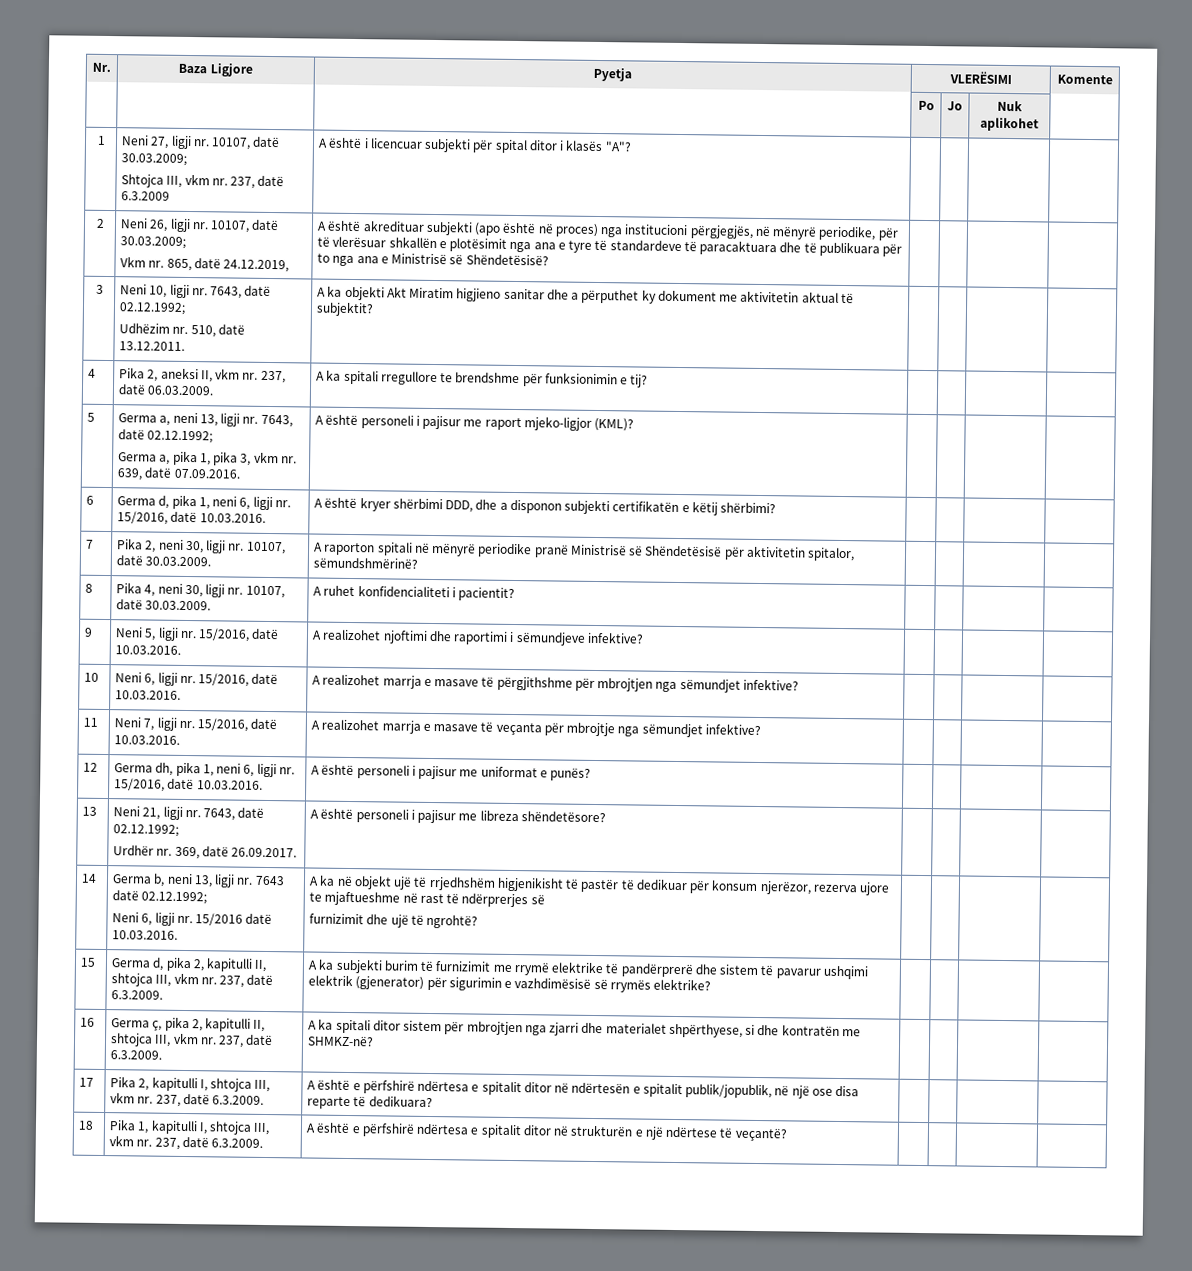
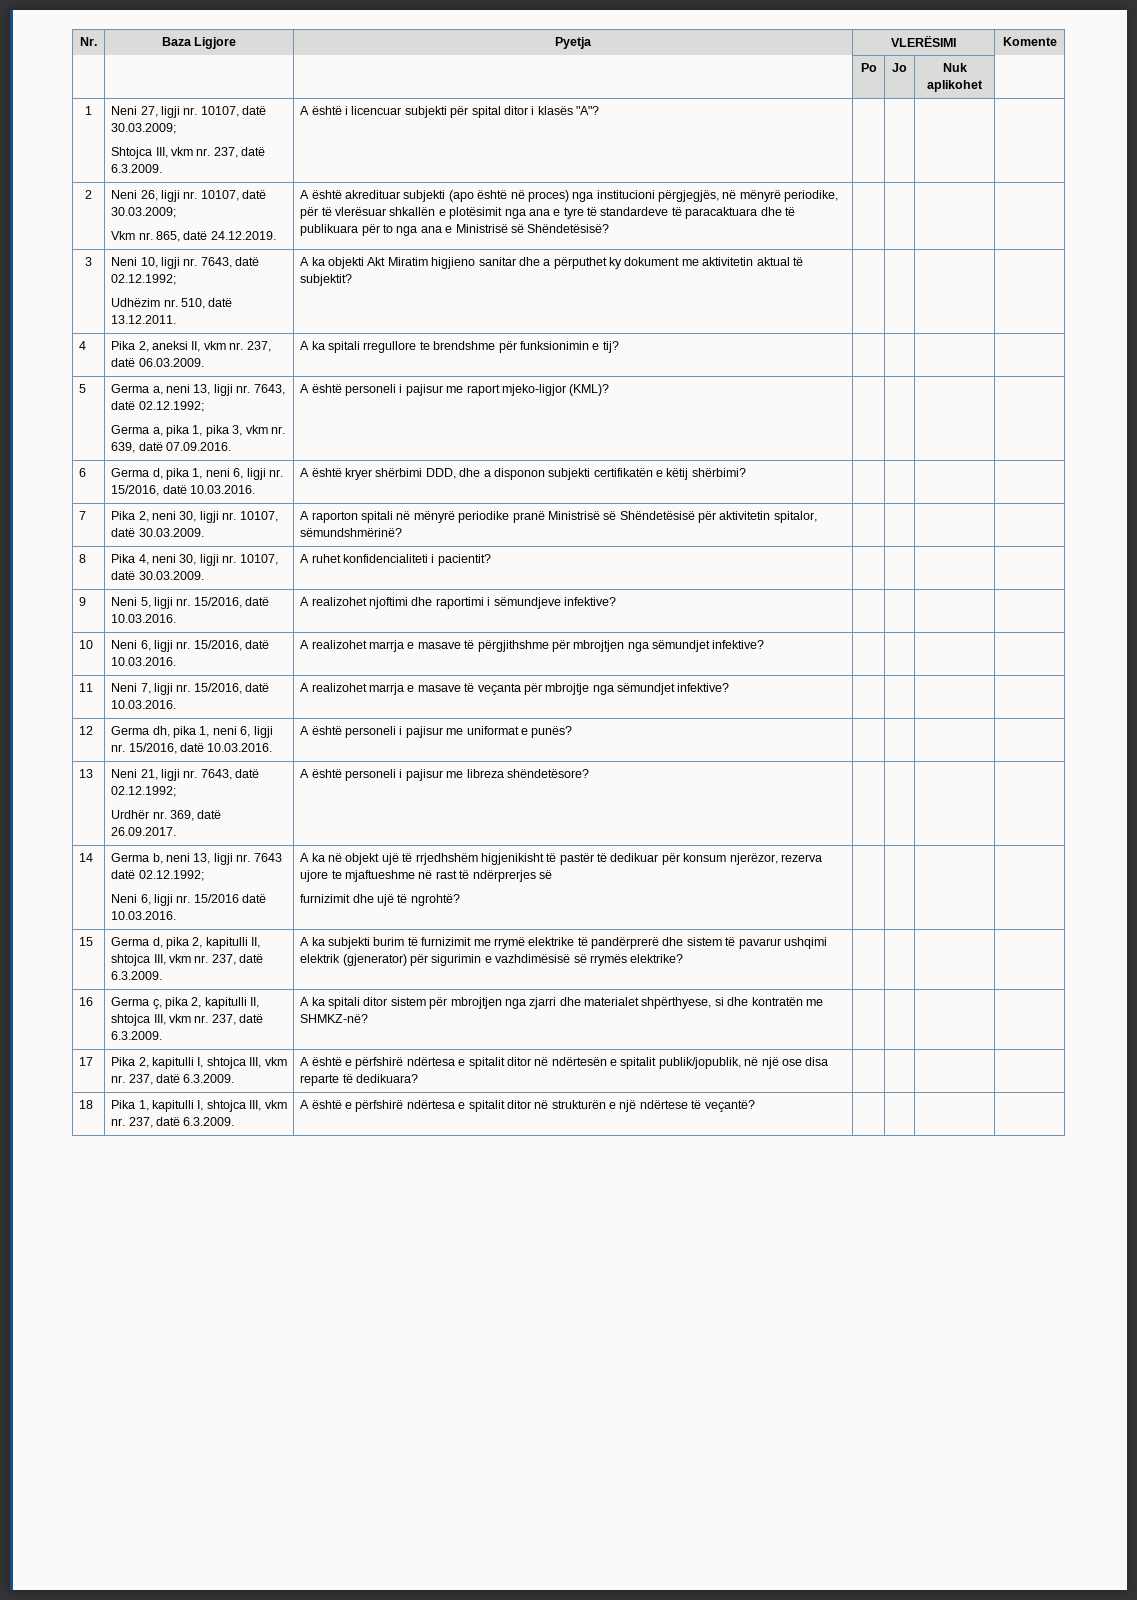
  1 | Neni 27, ligji nr. 10107, datë 30.03.2009;
- Shtojca III, vkm nr. 237, datë 6.3.2009 | A është i licencuar subjekti për spital ditor i klasës "A"? | | | |
+ Shtojca III, vkm nr. 237, datë 6.3.2009. | A është i licencuar subjekti për spital ditor i klasës "A"? | | | |
- Vkm nr. 865, datë 24.12.2019,
+ Vkm nr. 865, datë 24.12.2019.

